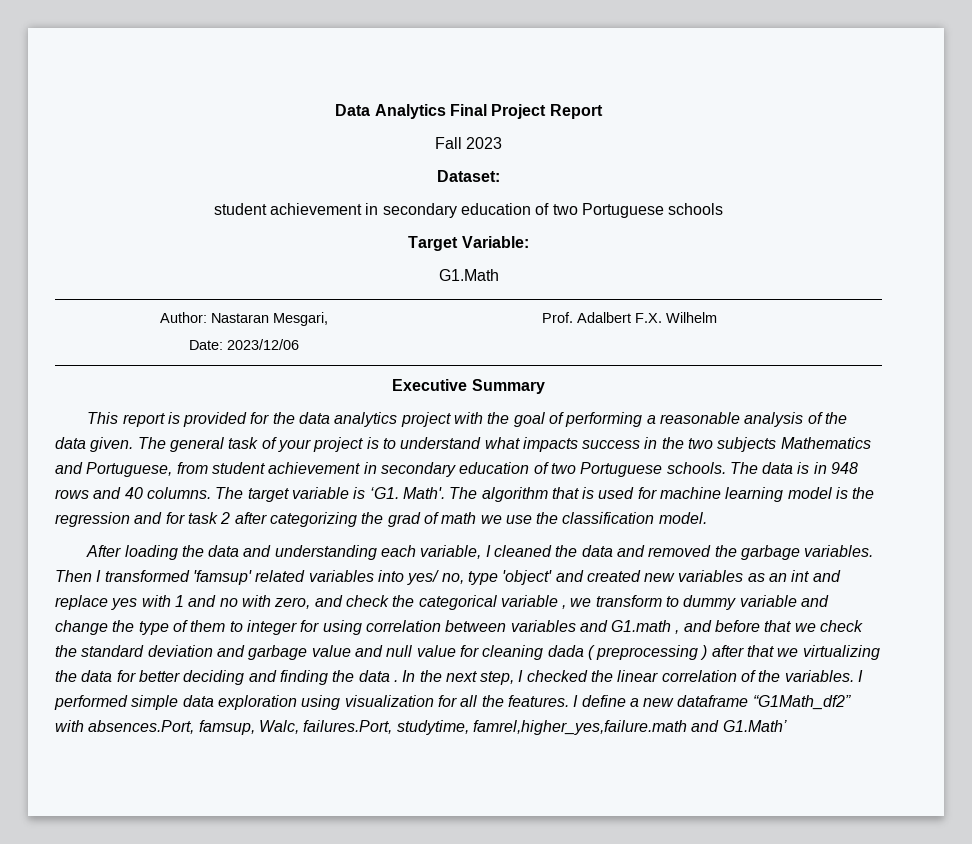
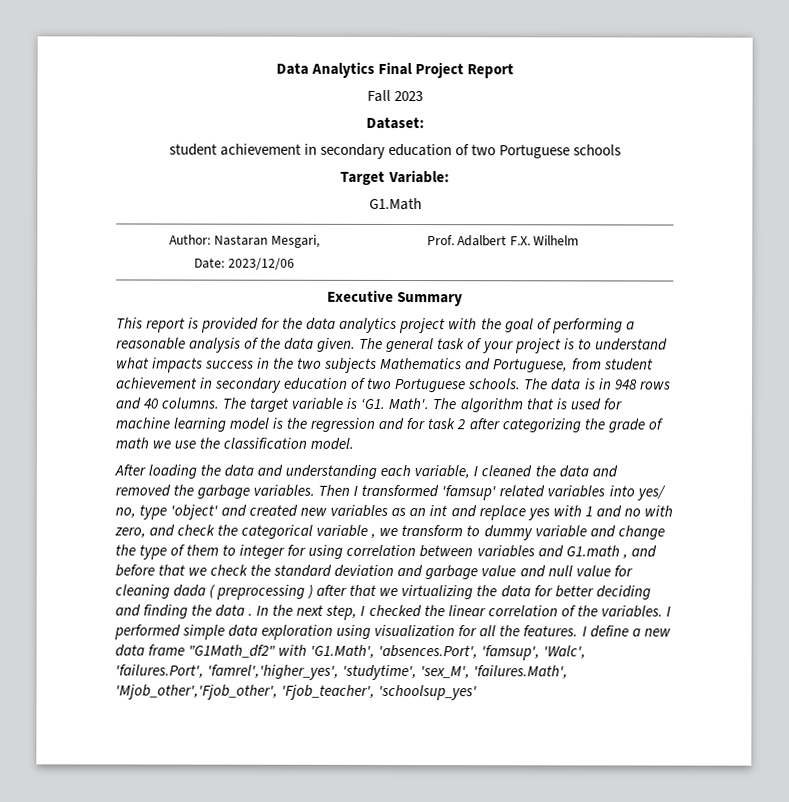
- The algorithm that is used for machine learning model is the regression and for task 2 after categorizing the grad of math we use the classification model.
+ The algorithm that is used for machine learning model is the regression and for task 2 after categorizing the grade of math we use the classification model.
- I define a new dataframe “G1Math_df2” with absences.Port, famsup, Walc, failures.Port, studytime, famrel,higher_yes,failure.math and G1.Math’
+ I define a new data frame "G1Math_df2" with 'G1.Math', 'absences.Port', 'famsup', 'Walc', 'failures.Port', 'famrel','higher_yes', 'studytime', 'sex_M', 'failures.Math', 'Mjob_other','Fjob_other', 'Fjob_teacher', 'schoolsup_yes'

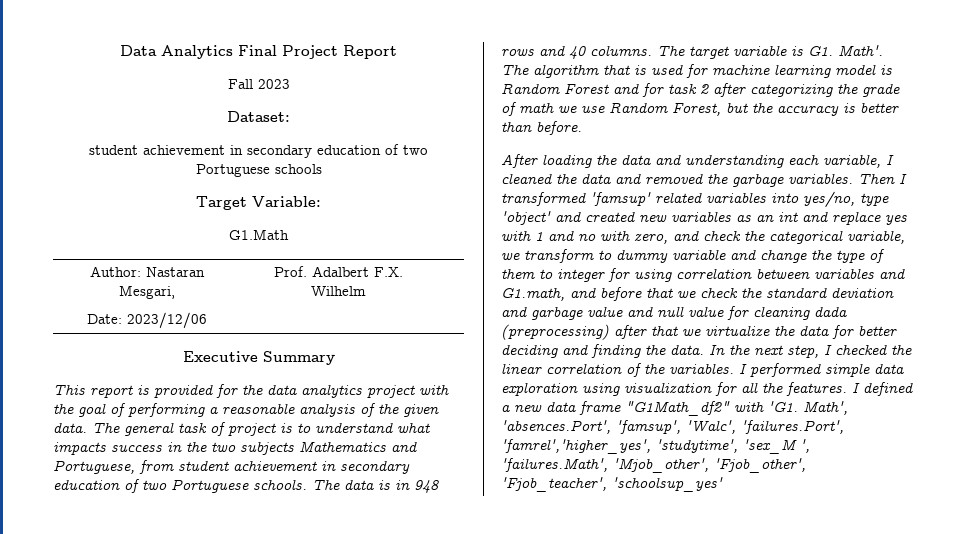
- This report is provided for the data analytics project with the goal of performing a reasonable analysis of the data given.
+ This report is provided for the data analytics project with the goal of performing a reasonable analysis of the given data.
- The general task of your project is to understand what impacts success in the two subjects Mathematics and Portuguese, from student achievement in secondary education of two Portuguese schools.
+ The general task of project is to understand what impacts success in the two subjects Mathematics and Portuguese, from student achievement in secondary education of two Portuguese schools.
- The target variable is ‘G1. Math'.
+ The target variable is G1. Math'.
- The algorithm that is used for machine learning model is the regression and for task 2 after categorizing the grade of math we use the classification model.
+ The algorithm that is used for machine learning model is Random Forest and for task 2 after categorizing the grade of math we use Random Forest, but the accuracy is better than before.
- Then I transformed 'famsup' related variables into yes/ no, type 'object' and created new variables as an int and replace yes with 1 and no with zero, and check the categorical variable , we transform to dummy variable and change the type of them to integer for using correlation between variables and G1.math , and before that we check the standard deviation and garbage value and null value for cleaning dada ( preprocessing ) after that we virtualizing the data for better deciding and finding the data .
+ Then I transformed 'famsup' related variables into yes/no, type 'object' and created new variables as an int and replace yes with 1 and no with zero, and check the categorical variable, we transform to dummy variable and change the type of them to integer for using correlation between variables and G1.math, and before that we check the standard deviation and garbage value and null value for cleaning dada (preprocessing) after that we virtualize the data for better deciding and finding the data.
- I define a new data frame "G1Math_df2" with 'G1.Math', 'absences.Port', 'famsup', 'Walc', 'failures.Port', 'famrel','higher_yes', 'studytime', 'sex_M', 'failures.Math', 'Mjob_other','Fjob_other', 'Fjob_teacher', 'schoolsup_yes'
+ I defined a new data frame "G1Math_df2" with 'G1. Math', 'absences.Port', 'famsup', 'Walc', 'failures.Port', 'famrel','higher_yes', 'studytime', 'sex_M ', 'failures.Math', 'Mjob_other', 'Fjob_other', 'Fjob_teacher', 'schoolsup_yes'

